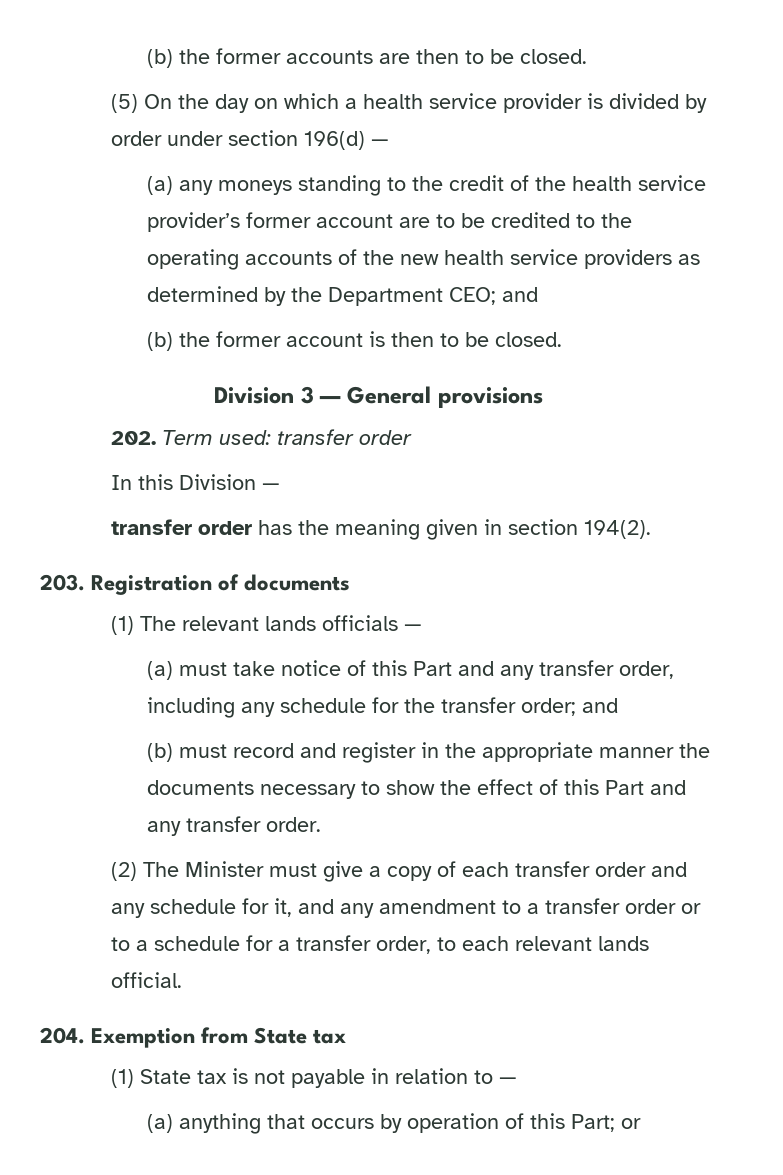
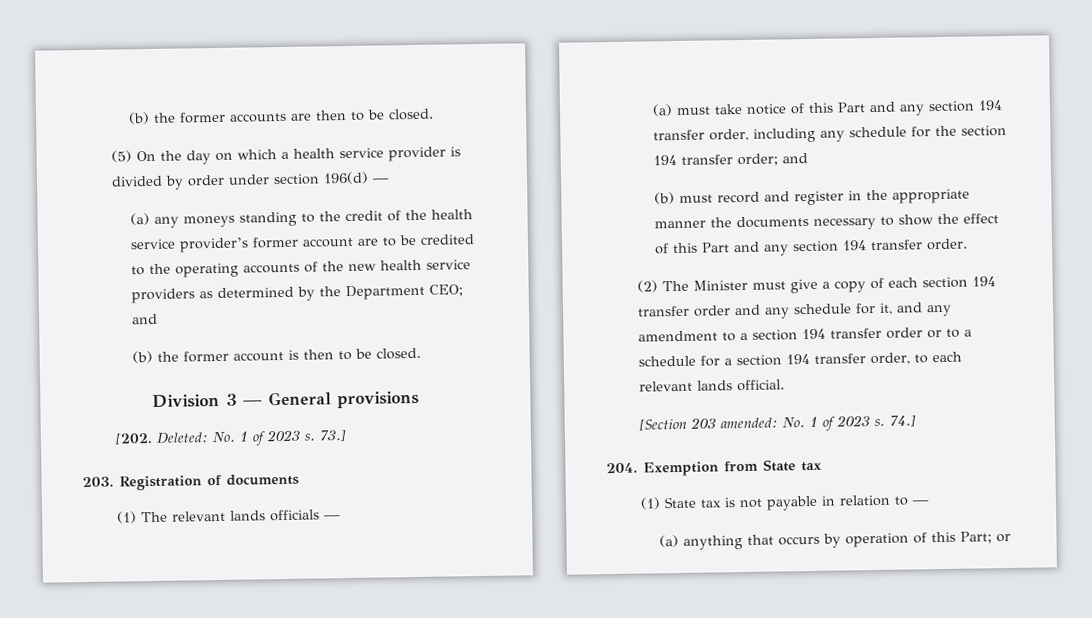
- 202. Term used: transfer order
- In this Division —
- transfer order has the meaning given in section 194(2).
+ [202. Deleted: No. 1 of 2023 s. 73.]
- (a) must take notice of this Part and any transfer order, including any schedule for the transfer order; and
+ (a) must take notice of this Part and any section 194 transfer order, including any schedule for the section 194 transfer order; and
- (b) must record and register in the appropriate manner the documents necessary to show the effect of this Part and any transfer order.
+ (b) must record and register in the appropriate manner the documents necessary to show the effect of this Part and any section 194 transfer order.
- (2) The Minister must give a copy of each transfer order and any schedule for it, and any amendment to a transfer order or to a schedule for a transfer order, to each relevant lands official.
+ (2) The Minister must give a copy of each section 194 transfer order and any schedule for it, and any amendment to a section 194 transfer order or to a schedule for a section 194 transfer order, to each relevant lands official.
+ [Section 203 amended: No. 1 of 2023 s. 74.]

